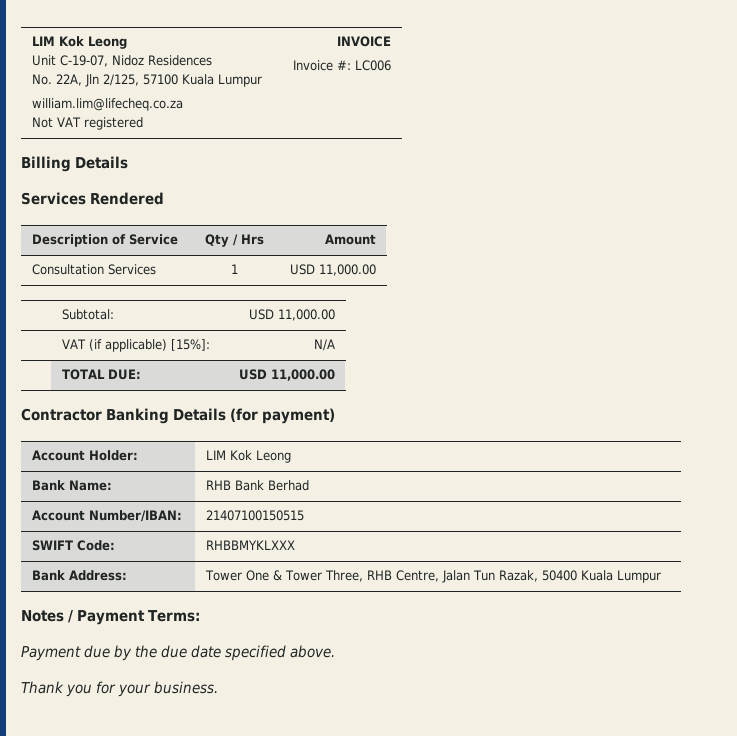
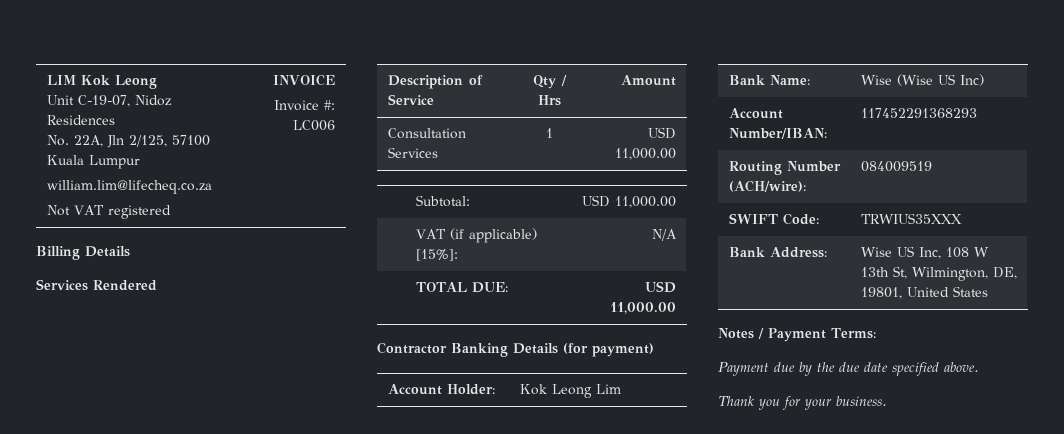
- Account Holder: | LIM Kok Leong
+ Account Holder: | Kok Leong Lim
- Bank Name: | RHB Bank Berhad
- Account Number/IBAN: | 21407100150515
+ Bank Name: | Wise (Wise US Inc)
+ Account Number/IBAN: | 117452291368293
+ Routing Number (ACH/wire): | 084009519
- SWIFT Code: | RHBBMYKLXXX
+ SWIFT Code: | TRWIUS35XXX
- Bank Address: | Tower One & Tower Three, RHB Centre, Jalan Tun Razak, 50400 Kuala Lumpur
+ Bank Address: | Wise US Inc, 108 W 13th St, Wilmington, DE, 19801, United States

